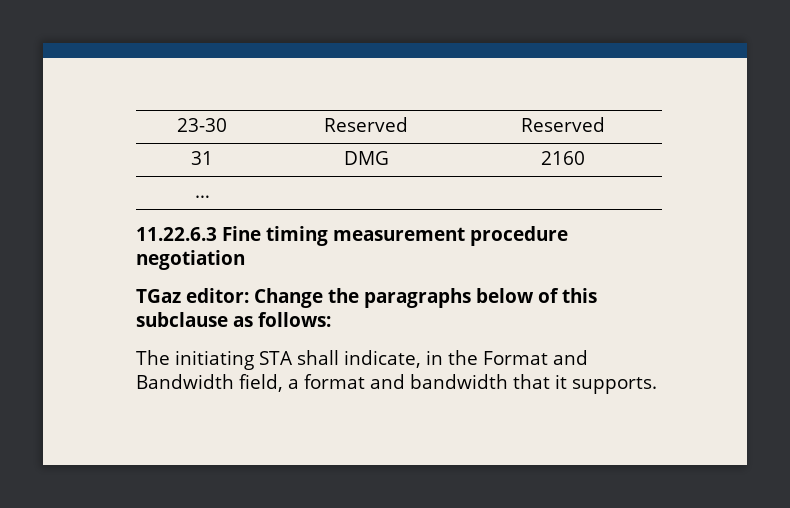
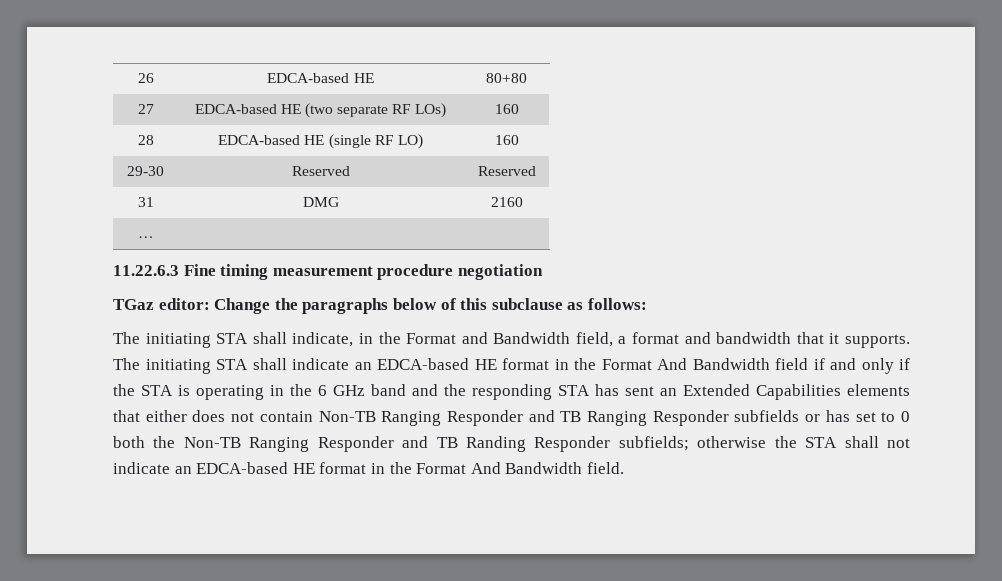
- 23-30 | Reserved | Reserved
+ 26 | EDCA-based HE | 80+80
+ 27 | EDCA-based HE (two separate RF LOs) | 160
+ 28 | EDCA-based HE (single RF LO) | 160
+ 29-30 | Reserved | Reserved
+ The initiating STA shall indicate an EDCA-based HE format in the Format And Bandwidth field if and only if the STA is operating in the 6 GHz band and the responding STA has sent an Extended Capabilities elements that either does not contain Non-TB Ranging Responder and TB Ranging Responder subfields or has set to 0 both the Non-TB Ranging Responder and TB Randing Responder subfields; otherwise the STA shall not indicate an EDCA-based HE format in the Format And Bandwidth field.

